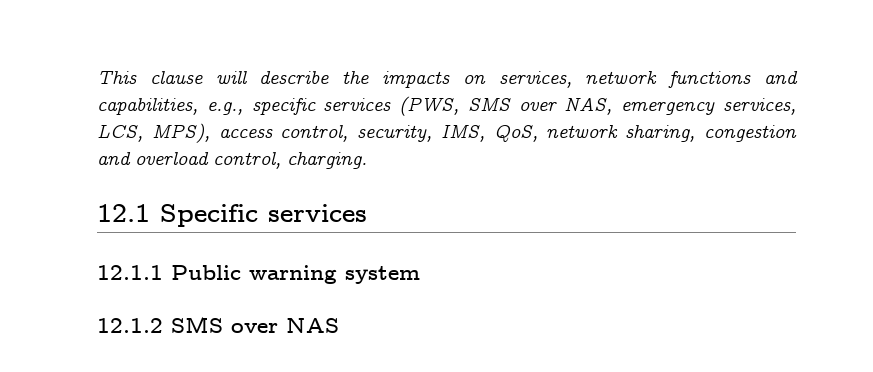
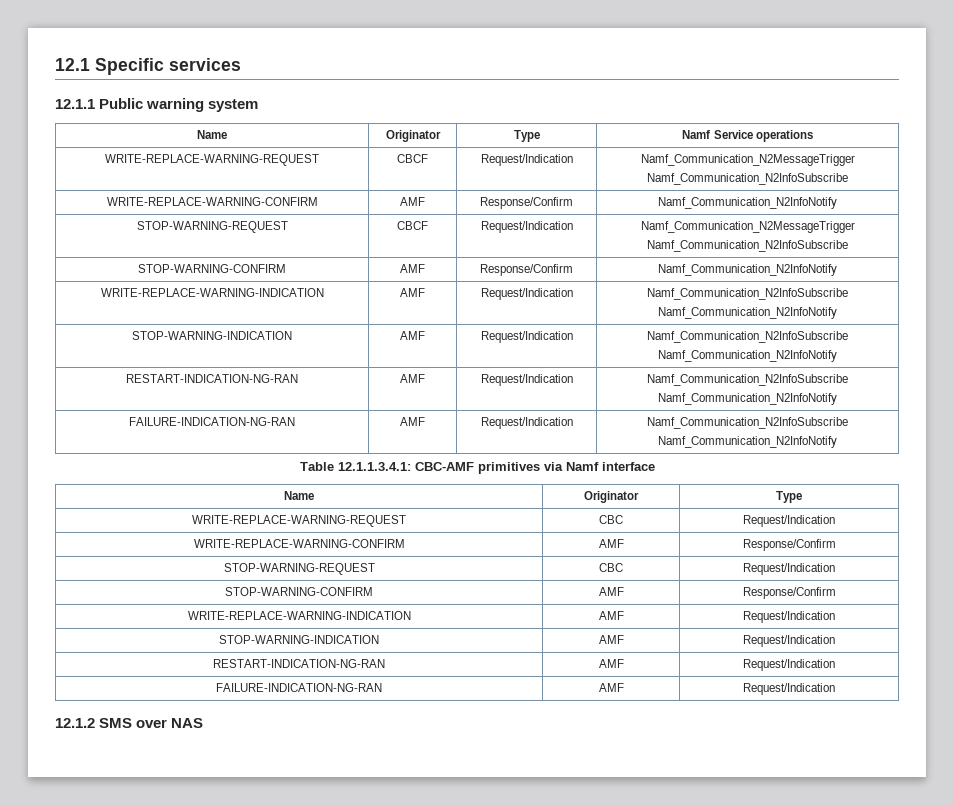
- This clause will describe the impacts on services, network functions and capabilities, e.g., specific services (PWS, SMS over NAS, emergency services, LCS, MPS), access control, security, IMS, QoS, network sharing, congestion and overload control, charging.
+ Name | Originator | Type | Namf Service operations
+ WRITE-REPLACE-WARNING-REQUEST | CBCF | Request/Indication | Namf_Communication_N2MessageTrigger
+ Namf_Communication_N2InfoSubscribe
+ WRITE-REPLACE-WARNING-CONFIRM | AMF | Response/Confirm | Namf_Communication_N2InfoNotify
+ STOP-WARNING-REQUEST | CBCF | Request/Indication | Namf_Communication_N2MessageTrigger
+ Namf_Communication_N2InfoSubscribe
+ STOP-WARNING-CONFIRM | AMF | Response/Confirm | Namf_Communication_N2InfoNotify
+ WRITE-REPLACE-WARNING-INDICATION | AMF | Request/Indication | Namf_Communication_N2InfoSubscribe
+ Namf_Communication_N2InfoNotify
+ STOP-WARNING-INDICATION | AMF | Request/Indication | Namf_Communication_N2InfoSubscribe
+ Namf_Communication_N2InfoNotify
+ RESTART-INDICATION-NG-RAN | AMF | Request/Indication | Namf_Communication_N2InfoSubscribe
+ Namf_Communication_N2InfoNotify
+ FAILURE-INDICATION-NG-RAN | AMF | Request/Indication | Namf_Communication_N2InfoSubscribe
+ Namf_Communication_N2InfoNotify
+ Table 12.1.1.3.4.1: CBC-AMF primitives via Namf interface
+ Name | Originator | Type
+ WRITE-REPLACE-WARNING-REQUEST | CBC | Request/Indication
+ WRITE-REPLACE-WARNING-CONFIRM | AMF | Response/Confirm
+ STOP-WARNING-REQUEST | CBC | Request/Indication
+ STOP-WARNING-CONFIRM | AMF | Response/Confirm
+ WRITE-REPLACE-WARNING-INDICATION | AMF | Request/Indication
+ STOP-WARNING-INDICATION | AMF | Request/Indication
+ RESTART-INDICATION-NG-RAN | AMF | Request/Indication
+ FAILURE-INDICATION-NG-RAN | AMF | Request/Indication

